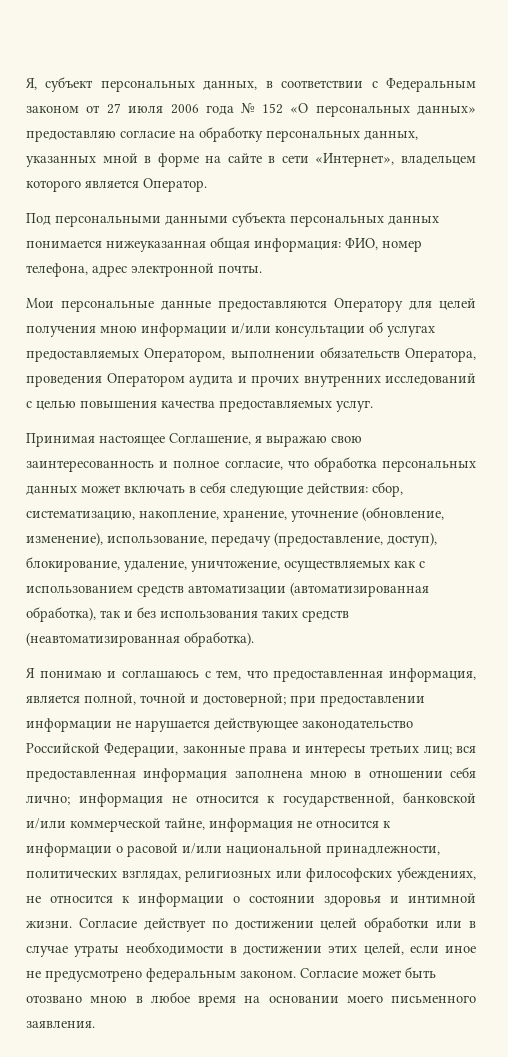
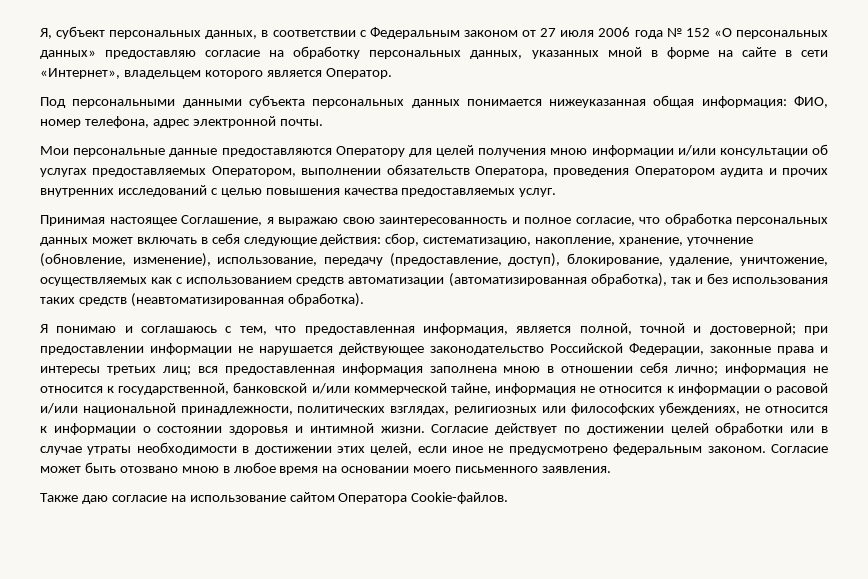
+ Также даю согласие на использование сайтом Оператора Cookie-файлов.

